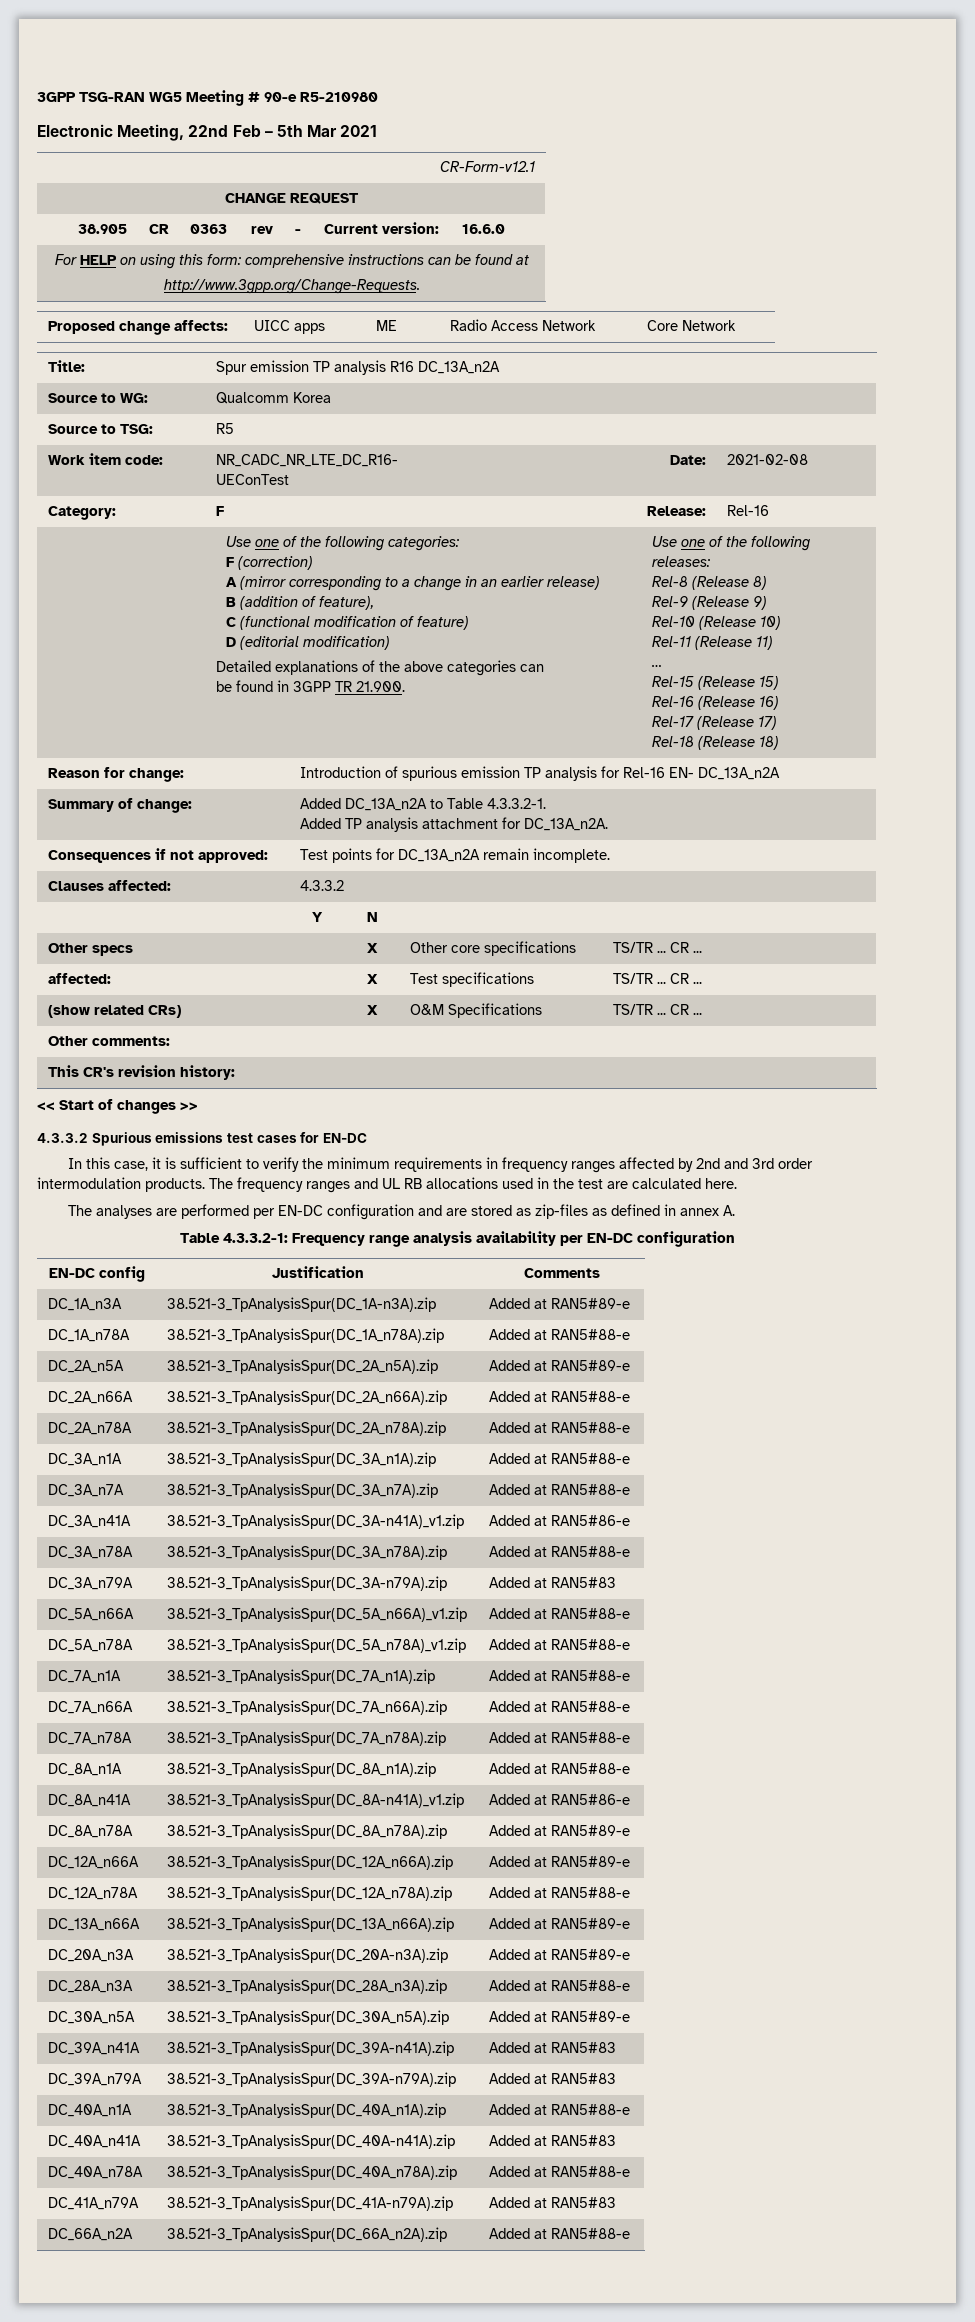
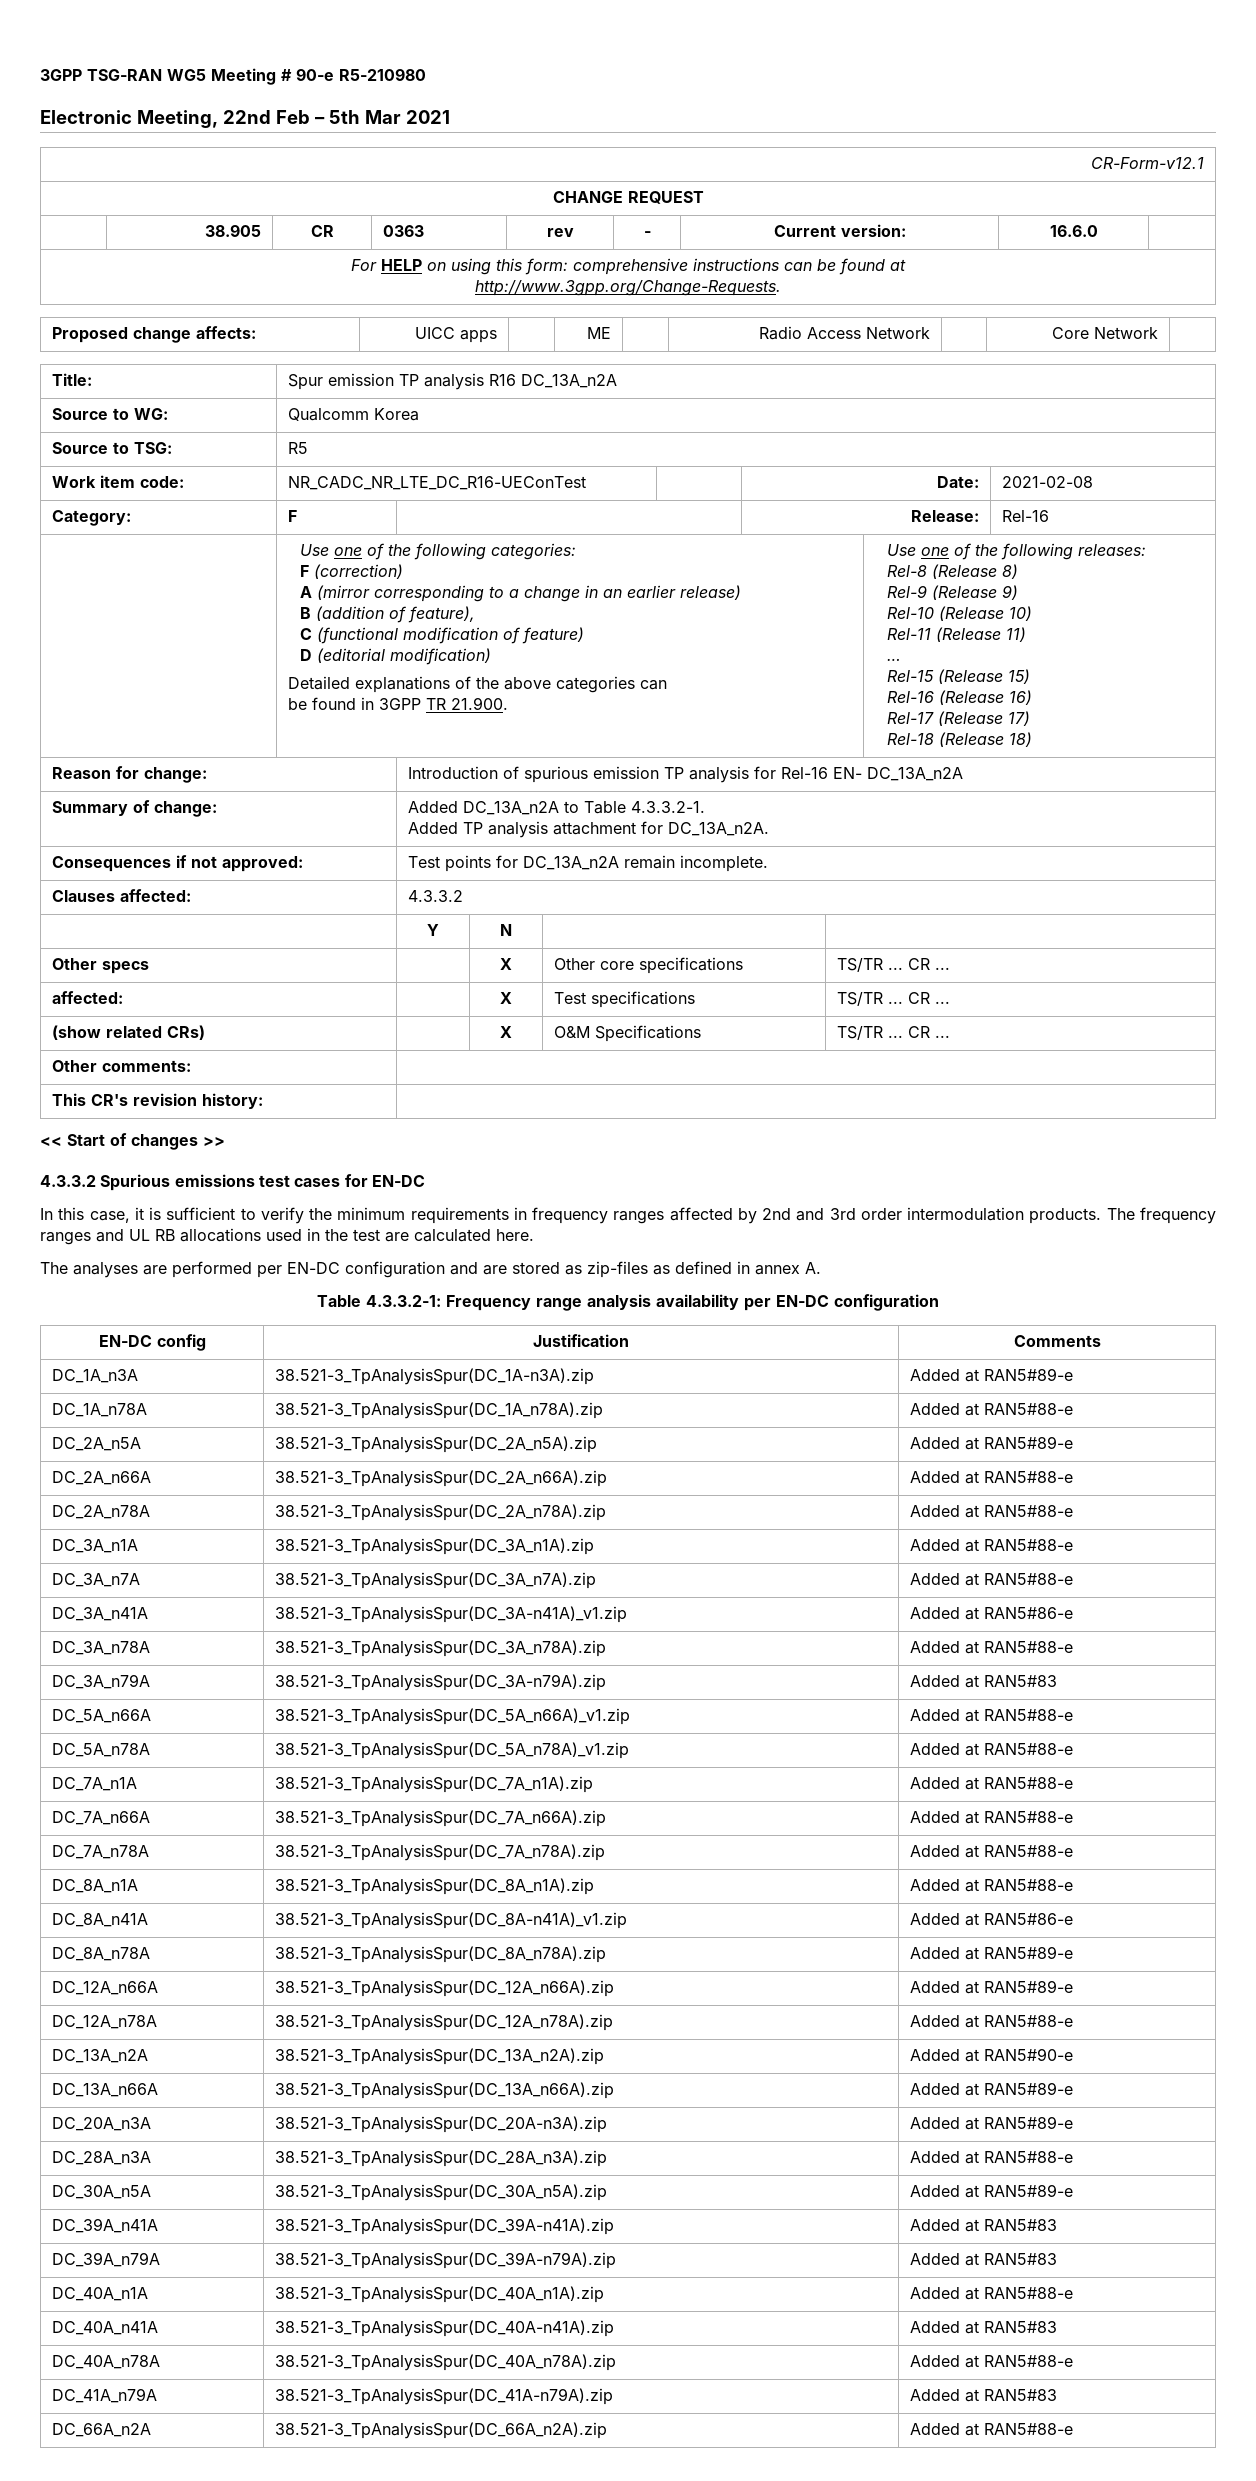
+ DC_13A_n2A | 38.521-3_TpAnalysisSpur(DC_13A_n2A).zip | Added at RAN5#90-e

